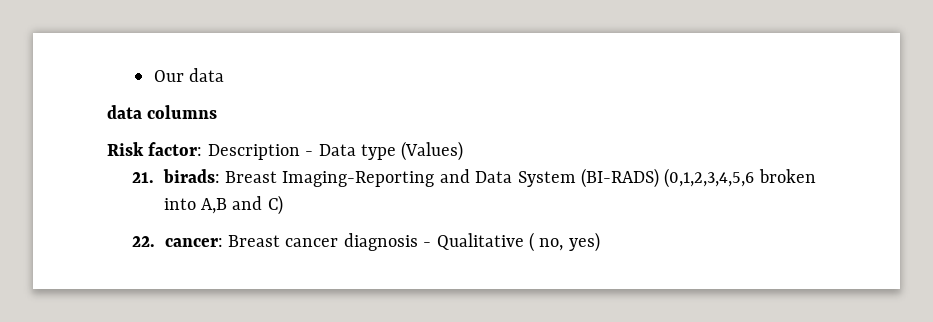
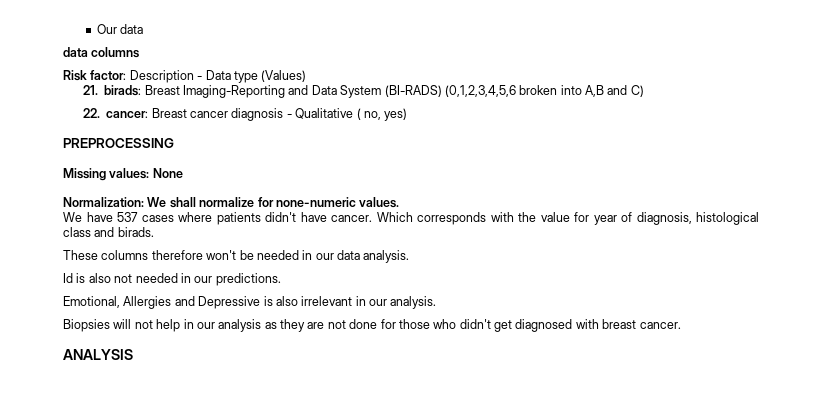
+ PREPROCESSING
+ Missing values: None
+ Normalization: We shall normalize for none-numeric values.
+ We have 537 cases where patients didn't have cancer. Which corresponds with the value for year of diagnosis, histological class and birads.
+ These columns therefore won't be needed in our data analysis.
+ Id is also not needed in our predictions.
+ Emotional, Allergies and Depressive is also irrelevant in our analysis.
+ Biopsies will not help in our analysis as they are not done for those who didn't get diagnosed with breast cancer.
+ ANALYSIS

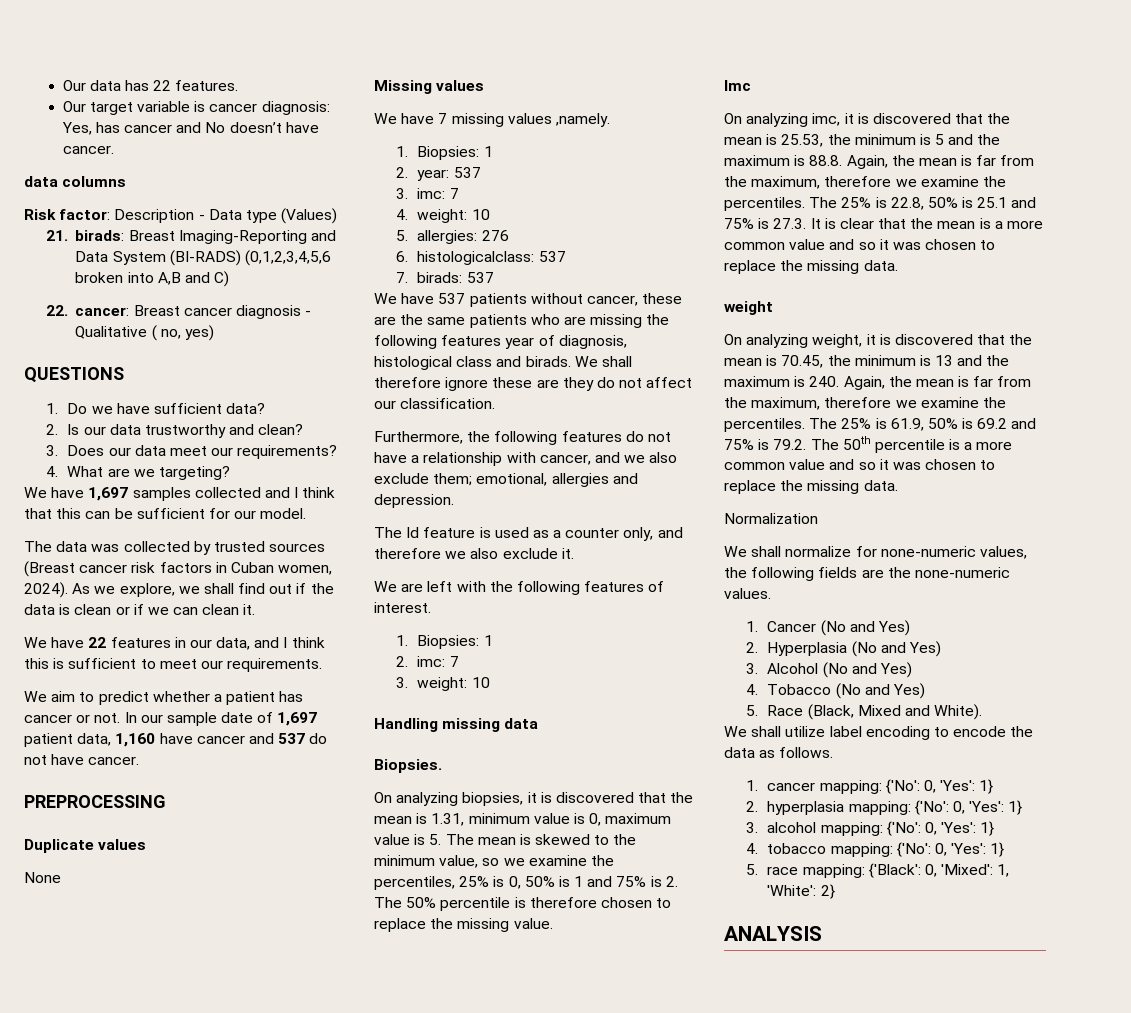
- Our data
+ Our data has 22 features.
+ Our target variable is cancer diagnosis: Yes, has cancer and No doesn’t have cancer.
+ QUESTIONS
+ 1. Do we have sufficient data?
+ 2. Is our data trustworthy and clean?
+ 3. Does our data meet our requirements?
+ 4. What are we targeting?
+ We have 1,697 samples collected and I think that this can be sufficient for our model.
+ The data was collected by trusted sources (Breast cancer risk factors in Cuban women, 2024). As we explore, we shall find out if the data is clean or if we can clean it.
+ We have 22 features in our data, and I think this is sufficient to meet our requirements.
+ We aim to predict whether a patient has cancer or not. In our sample date of 1,697 patient data, 1,160 have cancer and 537 do not have cancer.
- Missing values: None
+ Duplicate values
+ None
- Normalization: We shall normalize for none-numeric values.
- We have 537 cases where patients didn't have cancer. Which corresponds with the value for year of diagnosis, histological class and birads.
- These columns therefore won't be needed in our data analysis.
- Id is also not needed in our predictions.
- Emotional, Allergies and Depressive is also irrelevant in our analysis.
- Biopsies will not help in our analysis as they are not done for those who didn't get diagnosed with breast cancer.
+ Missing values
+ We have 7 missing values ,namely.
+ 1. Biopsies: 1
+ 2. year: 537
+ 3. imc: 7
+ 4. weight: 10
+ 5. allergies: 276
+ 6. histologicalclass: 537
+ 7. birads: 537
+ We have 537 patients without cancer, these are the same patients who are missing the following features year of diagnosis, histological class and birads. We shall therefore ignore these are they do not affect our classification.
+ Furthermore, the following features do not have a relationship with cancer, and we also exclude them; emotional, allergies and depression.
+ The Id feature is used as a counter only, and therefore we also exclude it.
+ We are left with the following features of interest.
+ 1. Biopsies: 1
+ 2. imc: 7
+ 3. weight: 10
+ Handling missing data
+ Biopsies.
+ On analyzing biopsies, it is discovered that the mean is 1.31, minimum value is 0, maximum value is 5. The mean is skewed to the minimum value, so we examine the percentiles, 25% is 0, 50% is 1 and 75% is 2. The 50% percentile is therefore chosen to replace the missing value.
+ Imc
+ On analyzing imc, it is discovered that the mean is 25.53, the minimum is 5 and the maximum is 88.8. Again, the mean is far from the maximum, therefore we examine the percentiles. The 25% is 22.8, 50% is 25.1 and 75% is 27.3. It is clear that the mean is a more common value and so it was chosen to replace the missing data.
+ weight
+ On analyzing weight, it is discovered that the mean is 70.45, the minimum is 13 and the maximum is 240. Again, the mean is far from the maximum, therefore we examine the percentiles. The 25% is 61.9, 50% is 69.2 and 75% is 79.2. The 50th percentile is a more common value and so it was chosen to replace the missing data.
+ Normalization
+ We shall normalize for none-numeric values, the following fields are the none-numeric values.
+ 1. Cancer (No and Yes)
+ 2. Hyperplasia (No and Yes)
+ 3. Alcohol (No and Yes)
+ 4. Tobacco (No and Yes)
+ 5. Race (Black, Mixed and White).
+ We shall utilize label encoding to encode the data as follows.
+ 1. cancer mapping: {'No': 0, 'Yes': 1}
+ 2. hyperplasia mapping: {'No': 0, 'Yes': 1}
+ 3. alcohol mapping: {'No': 0, 'Yes': 1}
+ 4. tobacco mapping: {'No': 0, 'Yes': 1}
+ 5. race mapping: {'Black': 0, 'Mixed': 1, 'White': 2}

